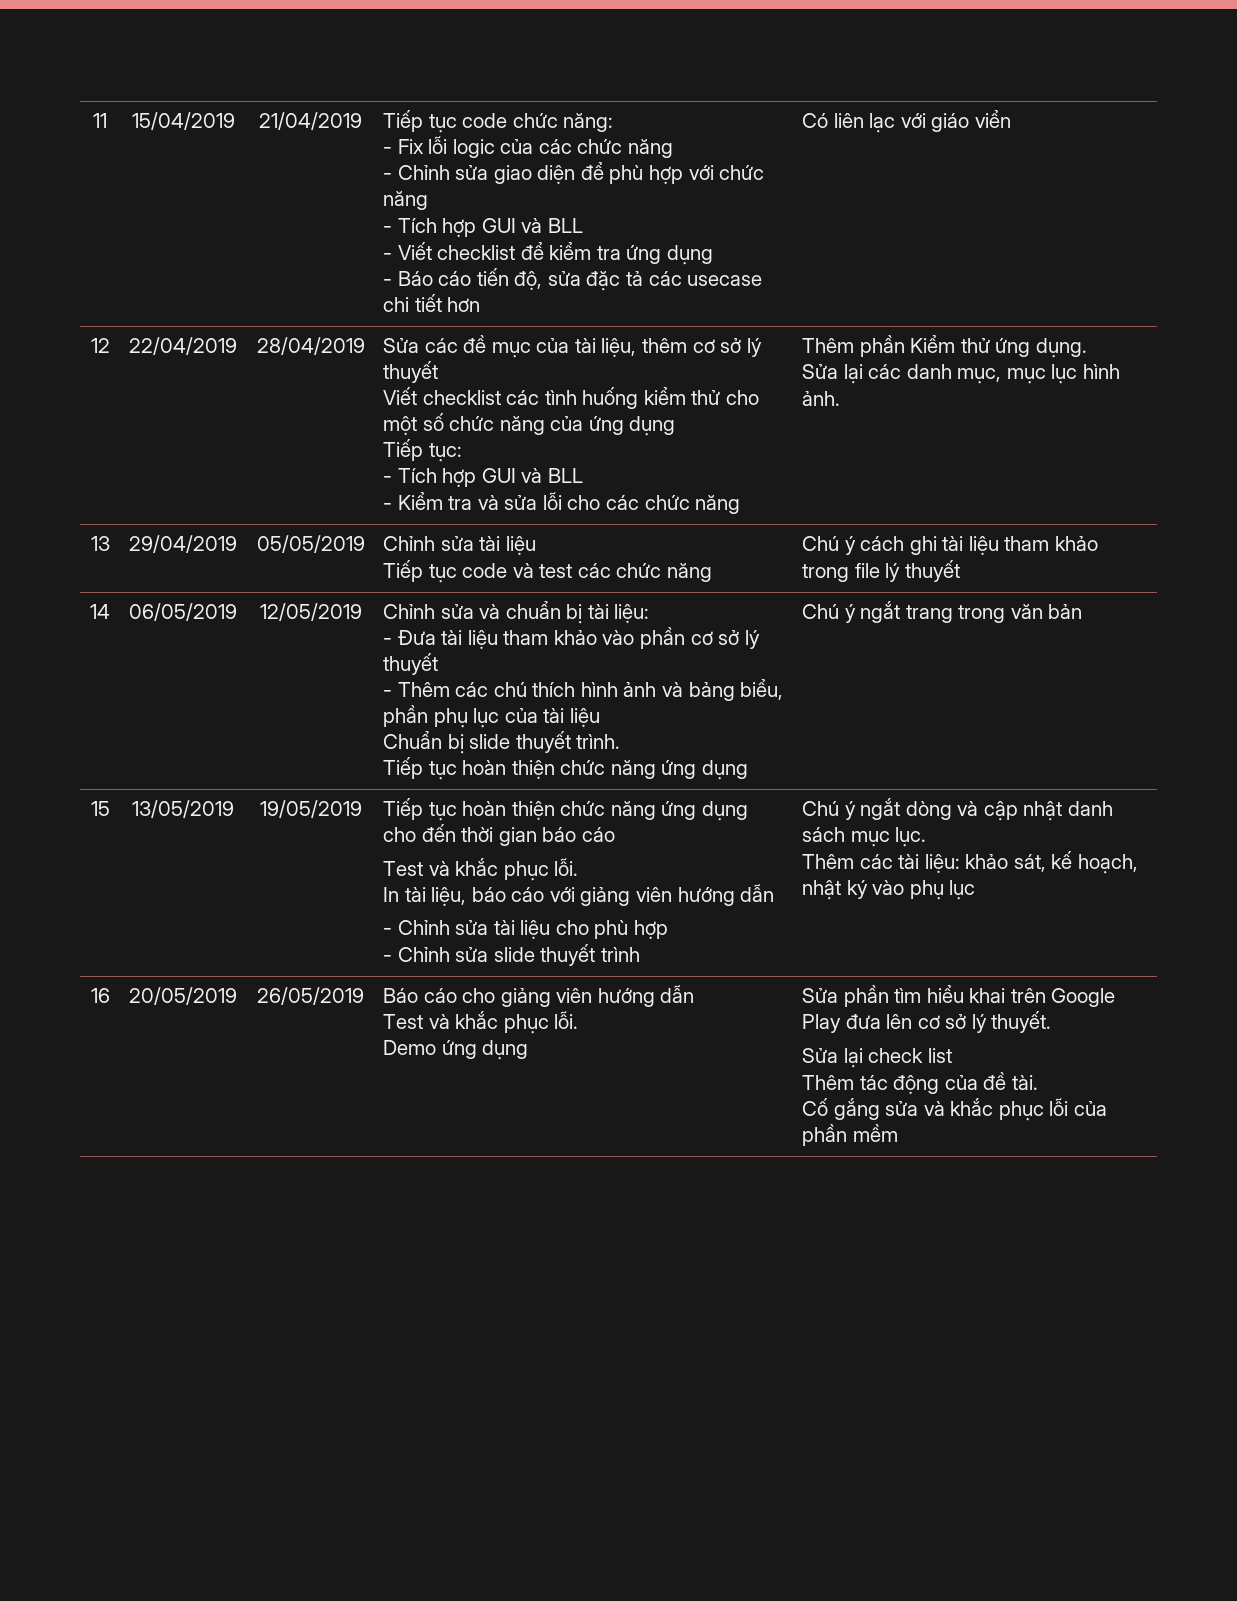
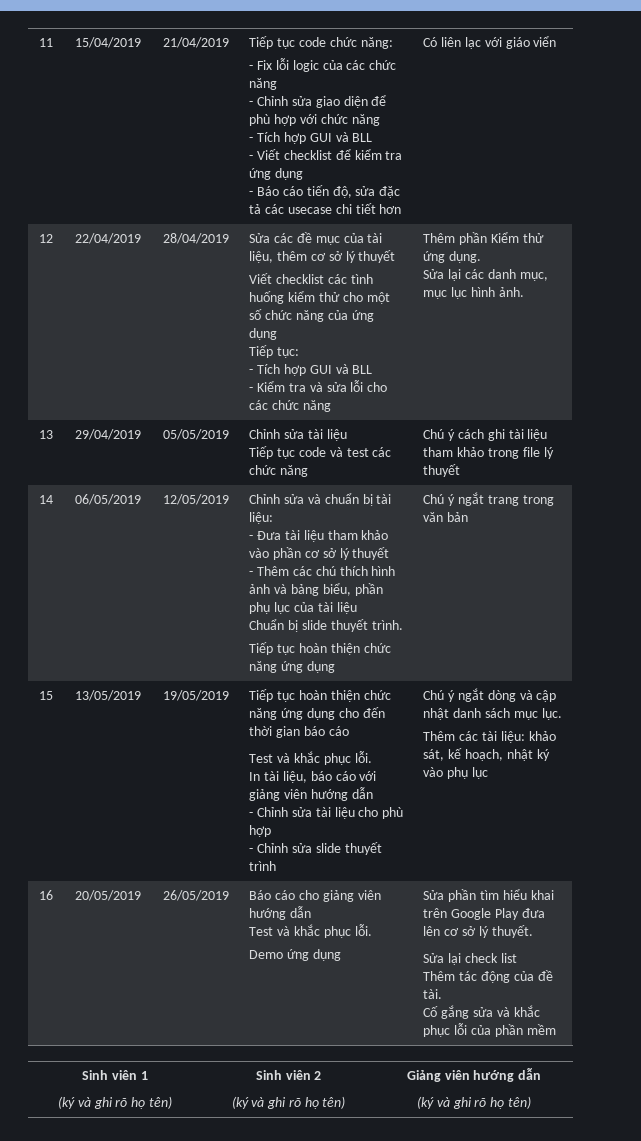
+ Sinh viên 1
+ (ký và ghi rõ họ tên) | Sinh viên 2
+ (ký và ghi rõ họ tên) | Giảng viên hướng dẫn
+ (ký và ghi rõ họ tên)

